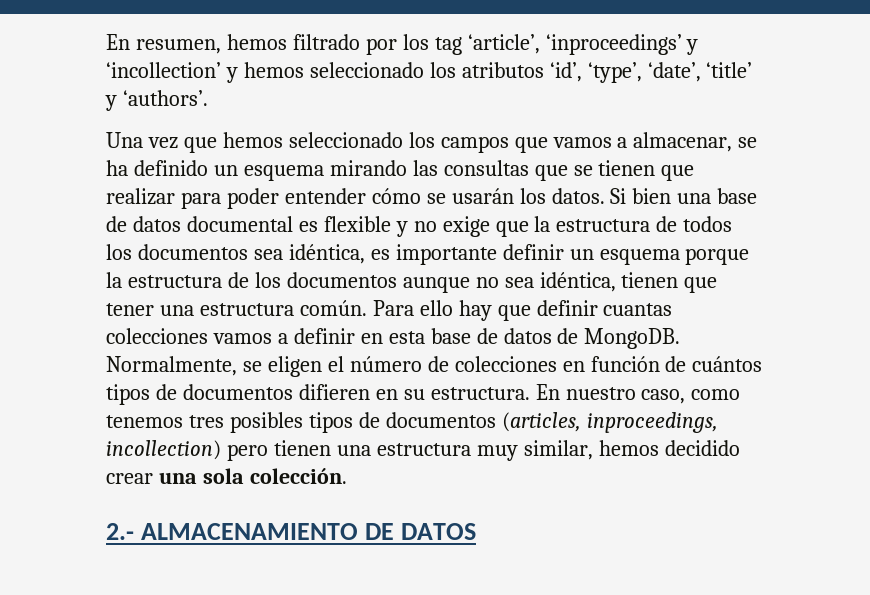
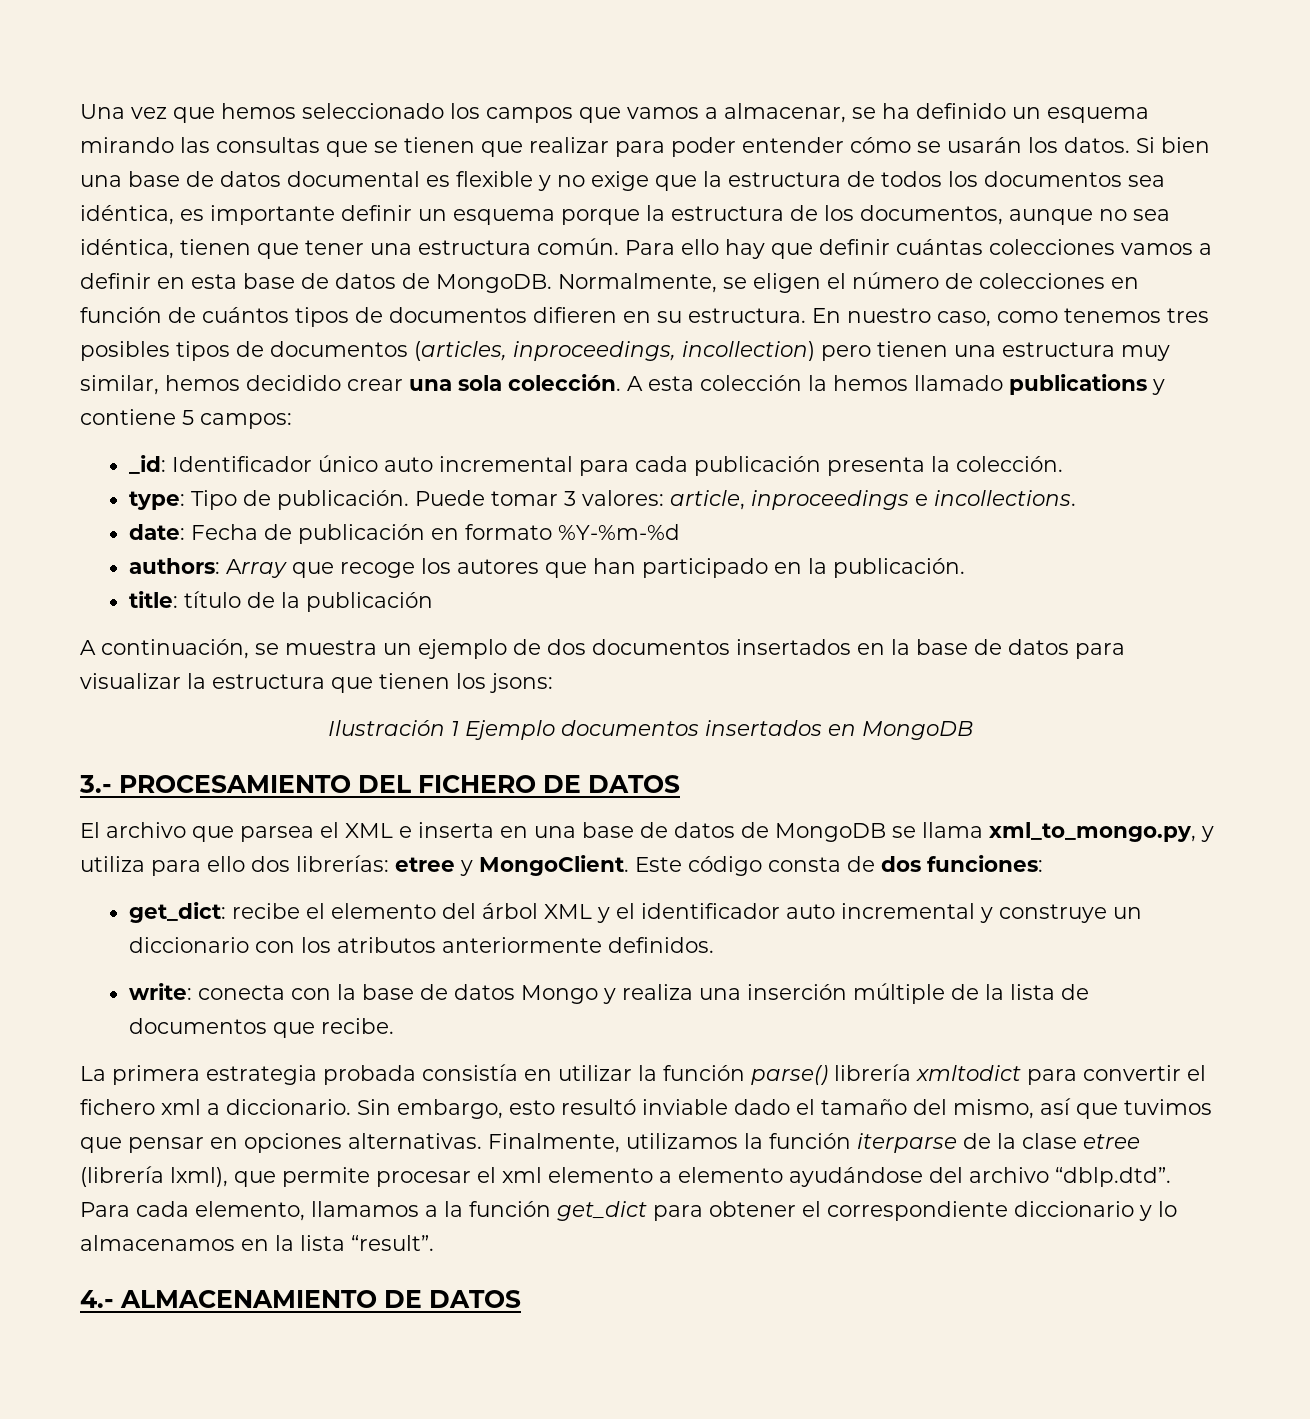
- En resumen, hemos filtrado por los tag ‘article’, ‘inproceedings’ y ‘incollection’ y hemos seleccionado los atributos ‘id’, ‘type’, ‘date’, ‘title’ y ‘authors’.
- Si bien una base de datos documental es flexible y no exige que la estructura de todos los documentos sea idéntica, es importante definir un esquema porque la estructura de los documentos aunque no sea idéntica, tienen que tener una estructura común.
+ Si bien una base de datos documental es flexible y no exige que la estructura de todos los documentos sea idéntica, es importante definir un esquema porque la estructura de los documentos, aunque no sea idéntica, tienen que tener una estructura común.
- Para ello hay que definir cuantas colecciones vamos a definir en esta base de datos de MongoDB.
+ Para ello hay que definir cuántas colecciones vamos a definir en esta base de datos de MongoDB.
- En nuestro caso, como tenemos tres posibles tipos de documentos (articles, inproceedings, incollection) pero tienen una estructura muy similar, hemos decidido crear una sola colección.
- 2.- ALMACENAMIENTO DE DATOS
+ En nuestro caso, como tenemos tres posibles tipos de documentos (articles, inproceedings, incollection) pero tienen una estructura muy similar, hemos decidido crear una sola colección. A esta colección la hemos llamado publications y contiene 5 campos:
+ _id: Identificador único auto incremental para cada publicación presenta la colección.
+ type: Tipo de publicación. Puede tomar 3 valores: article, inproceedings e incollections.
+ date: Fecha de publicación en formato %Y-%m-%d
+ authors: Array que recoge los autores que han participado en la publicación.
+ title: título de la publicación
+ A continuación, se muestra un ejemplo de dos documentos insertados en la base de datos para visualizar la estructura que tienen los jsons:
+ Ilustración 1 Ejemplo documentos insertados en MongoDB
+ 3.- PROCESAMIENTO DEL FICHERO DE DATOS
+ El archivo que parsea el XML e inserta en una base de datos de MongoDB se llama xml_to_mongo.py, y utiliza para ello dos librerías: etree y MongoClient. Este código consta de dos funciones:
+ get_dict: recibe el elemento del árbol XML y el identificador auto incremental y construye un diccionario con los atributos anteriormente definidos.
+ write: conecta con la base de datos Mongo y realiza una inserción múltiple de la lista de documentos que recibe.
+ La primera estrategia probada consistía en utilizar la función parse() librería xmltodict para convertir el fichero xml a diccionario. Sin embargo, esto resultó inviable dado el tamaño del mismo, así que tuvimos que pensar en opciones alternativas. Finalmente, utilizamos la función iterparse de la clase etree (librería lxml), que permite procesar el xml elemento a elemento ayudándose del archivo “dblp.dtd”. Para cada elemento, llamamos a la función get_dict para obtener el correspondiente diccionario y lo almacenamos en la lista “result”.
+ 4.- ALMACENAMIENTO DE DATOS

